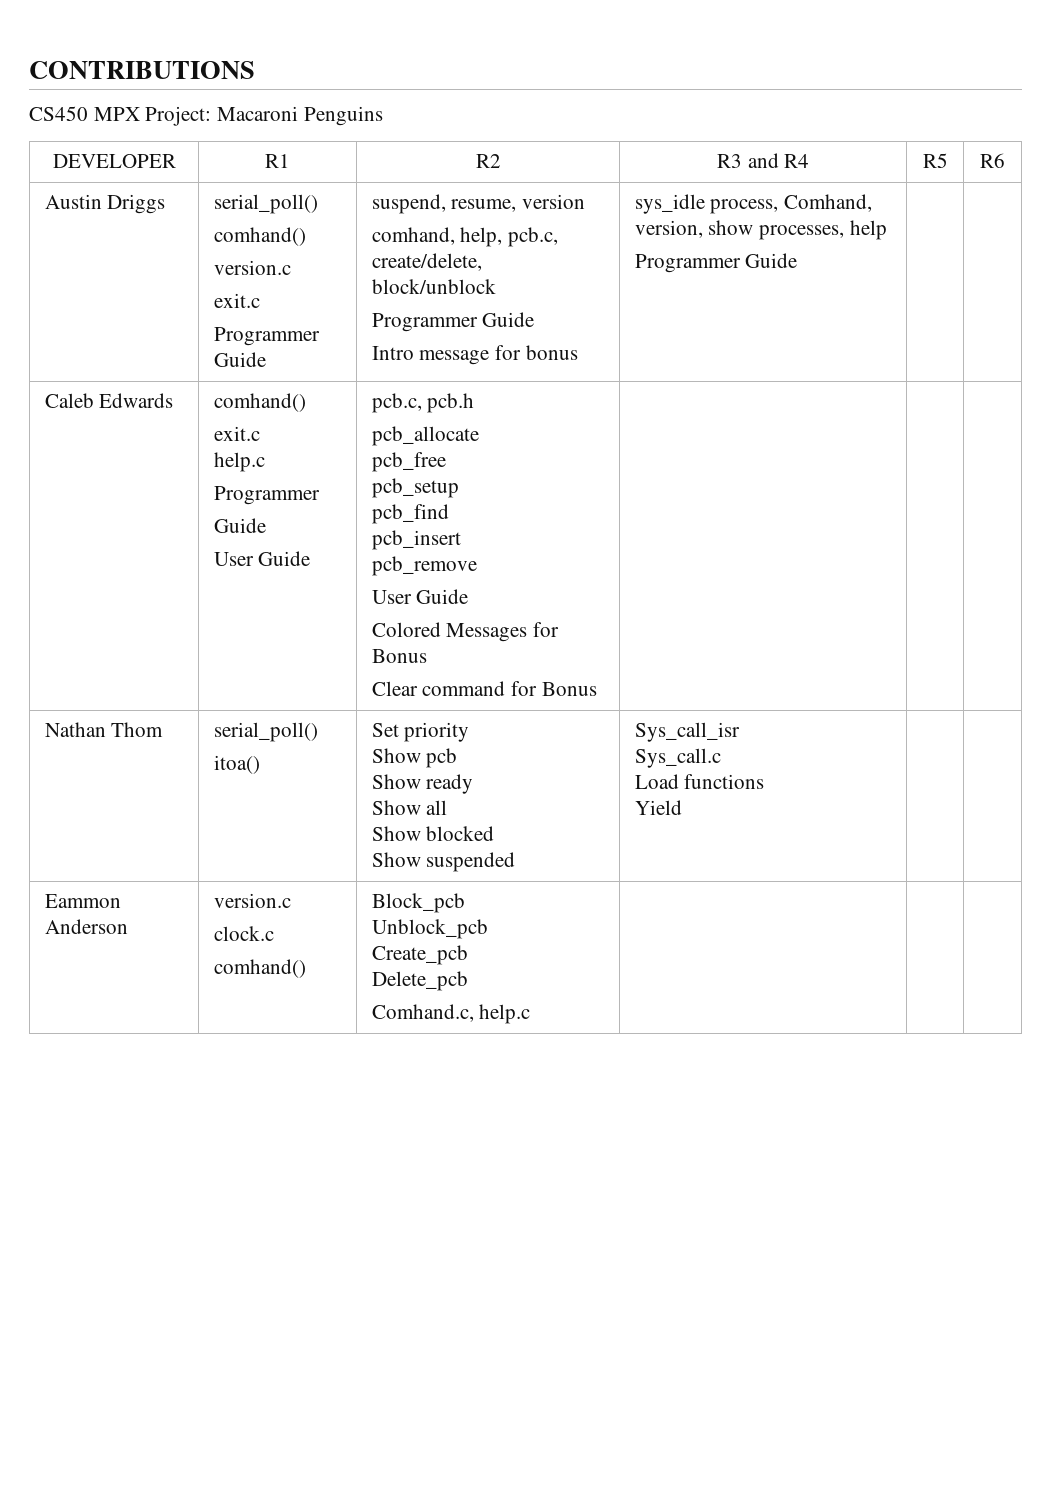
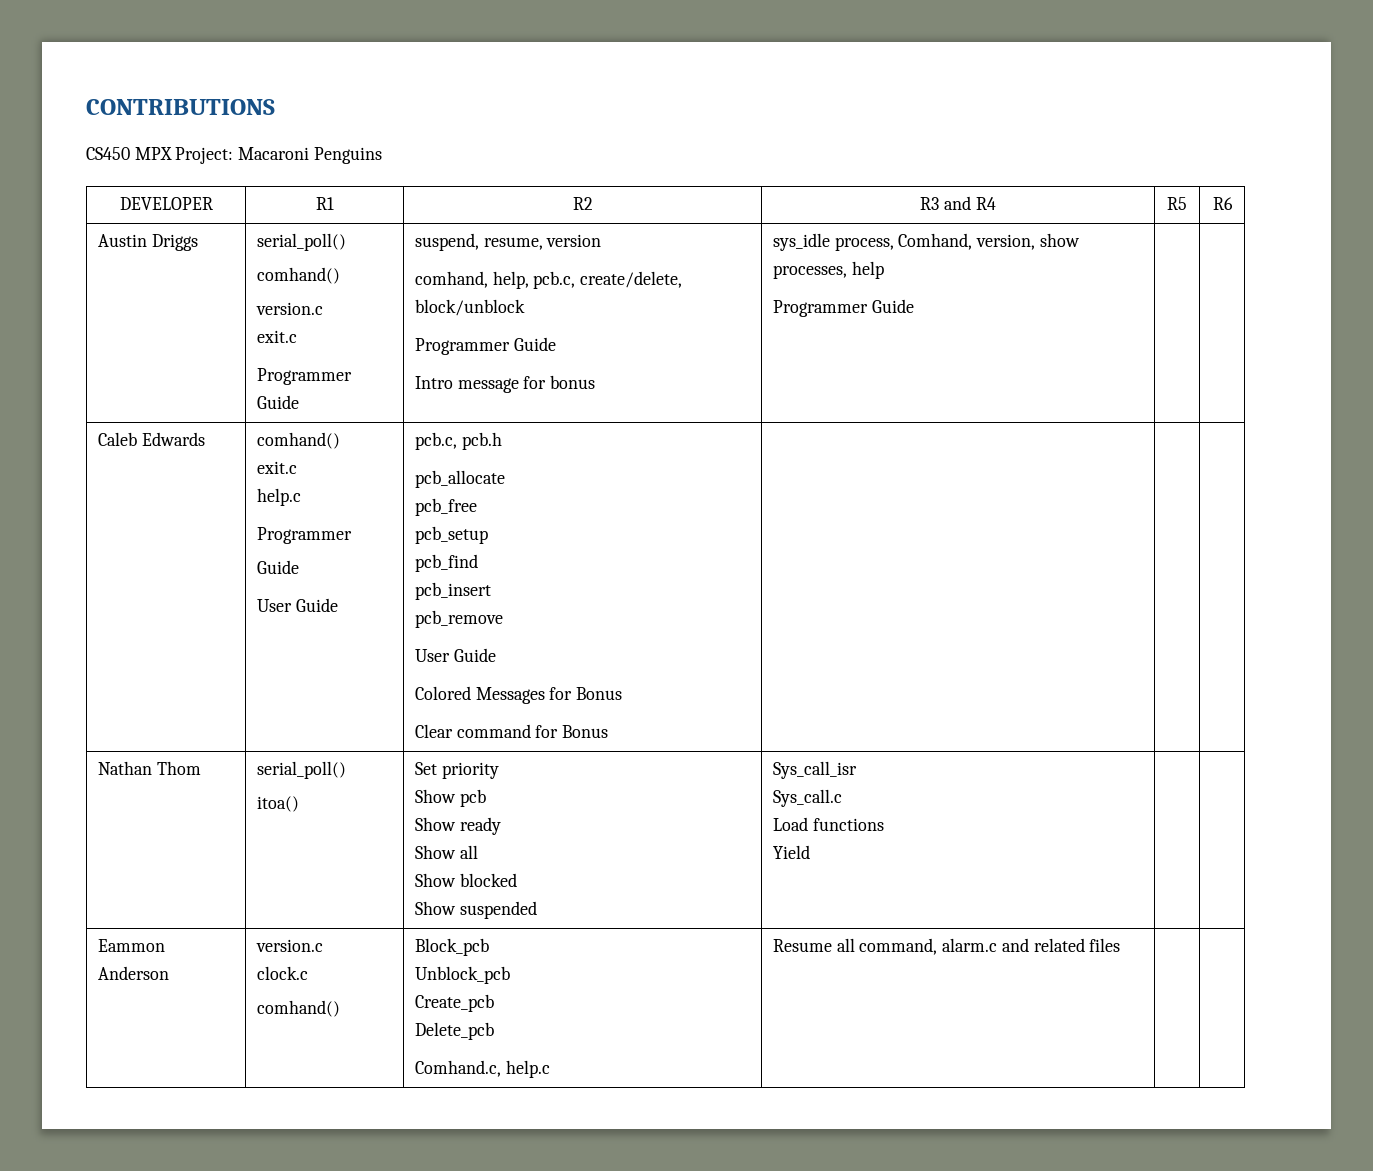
  Eammon Anderson | version.c
  clock.c
  comhand() | Block_pcb
  Unblock_pcb
  Create_pcb
  Delete_pcb
- Comhand.c, help.c | | |
+ Comhand.c, help.c | Resume all command, alarm.c and related files | |

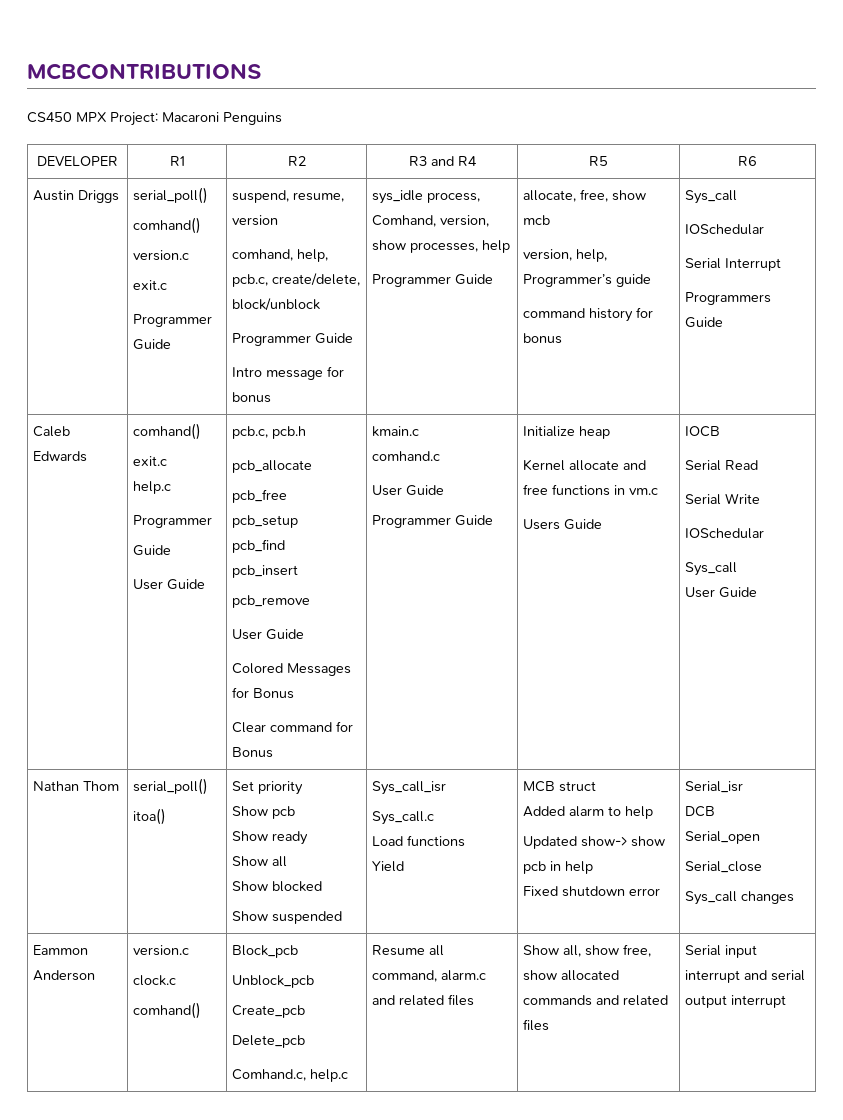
- CONTRIBUTIONS
+ MCBCONTRIBUTIONS
+ allocate, free, show mcb
+ version, help, Programmer’s guide
+ command history for bonus | Sys_call
+ IOSchedular
+ Serial Interrupt
+ Programmers Guide
+ kmain.c
+ comhand.c
+ User Guide
+ Programmer Guide | Initialize heap
+ Kernel allocate and free functions in vm.c
+ Users Guide | IOCB
+ Serial Read
+ Serial Write
+ IOSchedular
+ Sys_call
+ User Guide
+ MCB struct
+ Added alarm to help
+ Updated show-> show pcb in help
+ Fixed shutdown error | Serial_isr
+ DCB
+ Serial_open
+ Serial_close
+ Sys_call changes
  Eammon Anderson | version.c
  clock.c
  comhand() | Block_pcb
  Unblock_pcb
  Create_pcb
  Delete_pcb
- Comhand.c, help.c | Resume all command, alarm.c and related files | |
+ Comhand.c, help.c | Resume all command, alarm.c and related files | Show all, show free, show allocated commands and related files | Serial input interrupt and serial output interrupt

